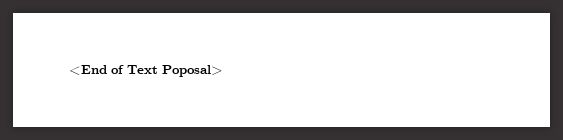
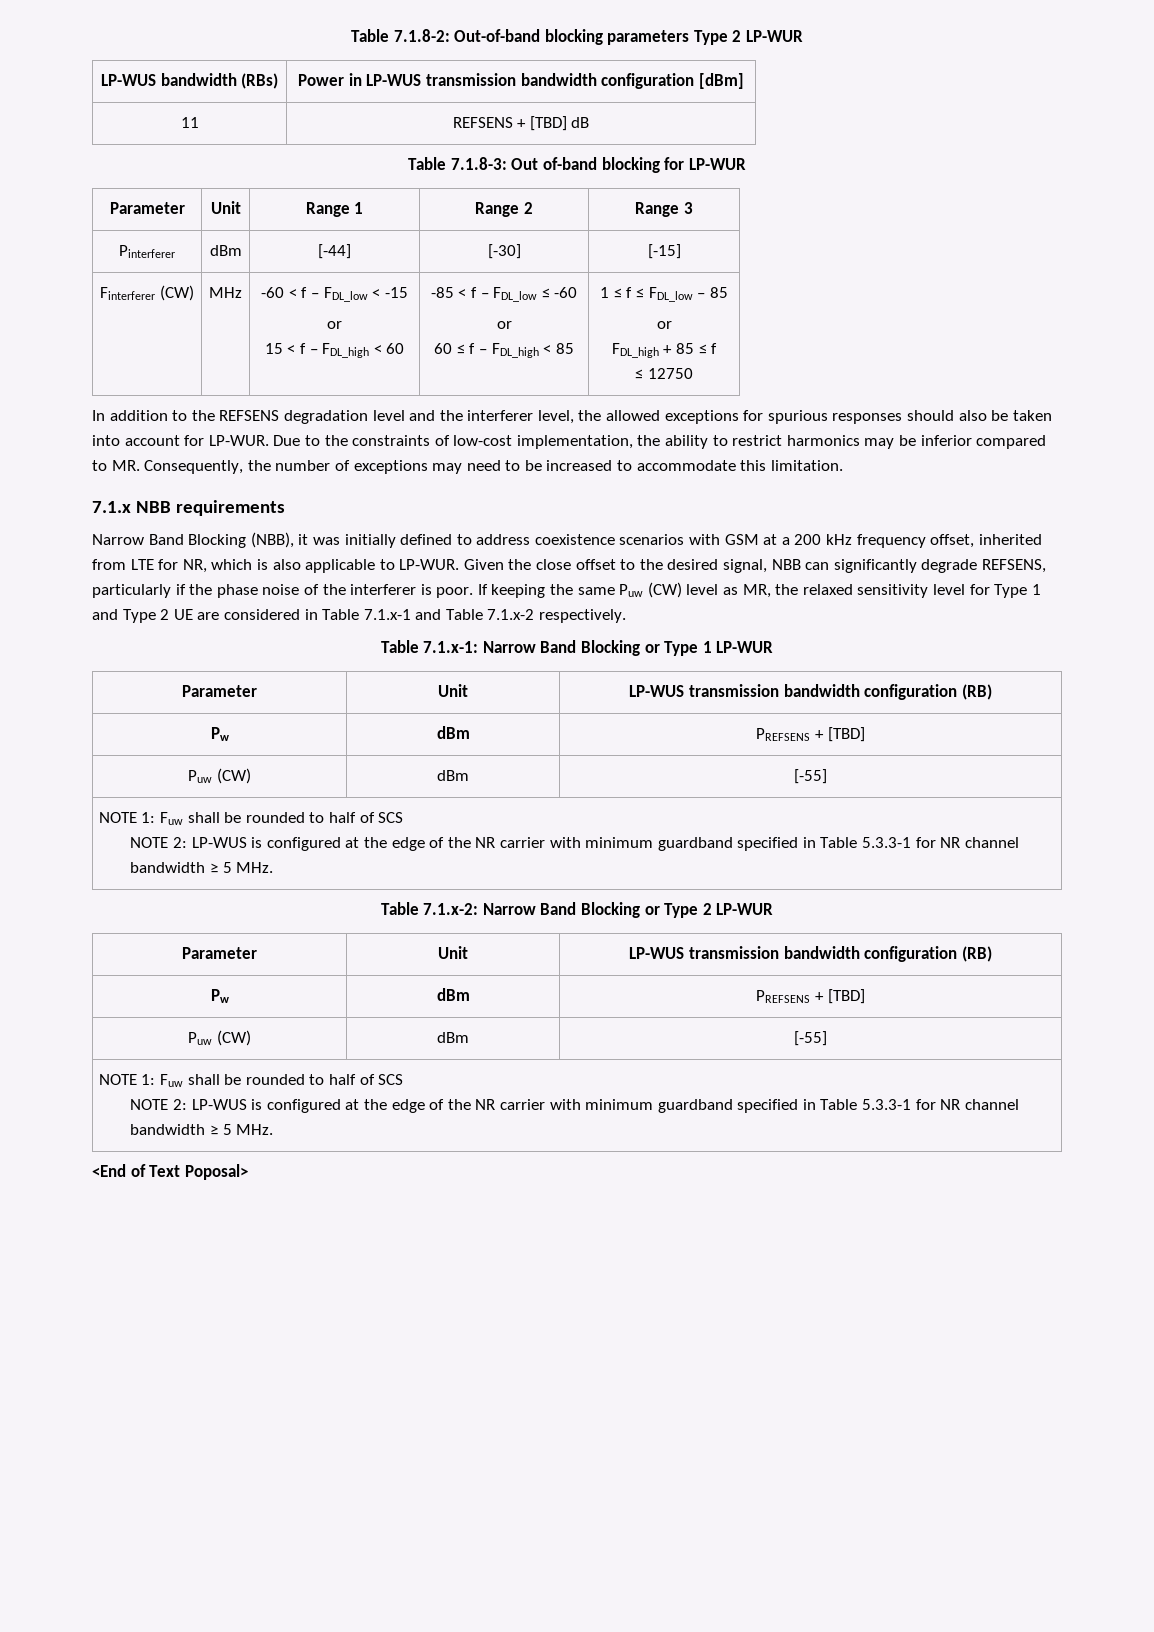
+ Table 7.1.8-2: Out-of-band blocking parameters Type 2 LP-WUR
+ LP-WUS bandwidth (RBs) | Power in LP-WUS transmission bandwidth configuration [dBm]
+ 11 | REFSENS + [TBD] dB
+ Table 7.1.8-3: Out of-band blocking for LP-WUR
+ Parameter | Unit | Range 1 | Range 2 | Range 3
+ Pinterferer | dBm | [-44] | [-30] | [-15]
+ Finterferer (CW) | MHz | -60 < f – FDL_low < -15
+ or
+ 15 < f – FDL_high < 60 | -85 < f – FDL_low ≤ -60
+ or
+ 60 ≤ f – FDL_high < 85 | 1 ≤ f ≤ FDL_low – 85
+ or
+ FDL_high + 85 ≤ f
+ ≤ 12750
+ In addition to the REFSENS degradation level and the interferer level, the allowed exceptions for spurious responses should also be taken into account for LP-WUR. Due to the constraints of low-cost implementation, the ability to restrict harmonics may be inferior compared to MR. Consequently, the number of exceptions may need to be increased to accommodate this limitation.
+ 7.1.x NBB requirements
+ Narrow Band Blocking (NBB), it was initially defined to address coexistence scenarios with GSM at a 200 kHz frequency offset, inherited from LTE for NR, which is also applicable to LP-WUR. Given the close offset to the desired signal, NBB can significantly degrade REFSENS, particularly if the phase noise of the interferer is poor. If keeping the same Puw (CW) level as MR, the relaxed sensitivity level for Type 1 and Type 2 UE are considered in Table 7.1.x-1 and Table 7.1.x-2 respectively.
+ Table 7.1.x-1: Narrow Band Blocking or Type 1 LP-WUR
+ Parameter | Unit | LP-WUS transmission bandwidth configuration (RB)
+ Pw | dBm | PREFSENS + [TBD]
+ Puw (CW) | dBm | [-55]
+ NOTE 1: Fuw shall be rounded to half of SCS
+ NOTE 2: LP-WUS is configured at the edge of the NR carrier with minimum guardband specified in Table 5.3.3-1 for NR channel bandwidth ≥ 5 MHz.
+ Table 7.1.x-2: Narrow Band Blocking or Type 2 LP-WUR
+ Parameter | Unit | LP-WUS transmission bandwidth configuration (RB)
+ Pw | dBm | PREFSENS + [TBD]
+ Puw (CW) | dBm | [-55]
+ NOTE 1: Fuw shall be rounded to half of SCS
+ NOTE 2: LP-WUS is configured at the edge of the NR carrier with minimum guardband specified in Table 5.3.3-1 for NR channel bandwidth ≥ 5 MHz.

